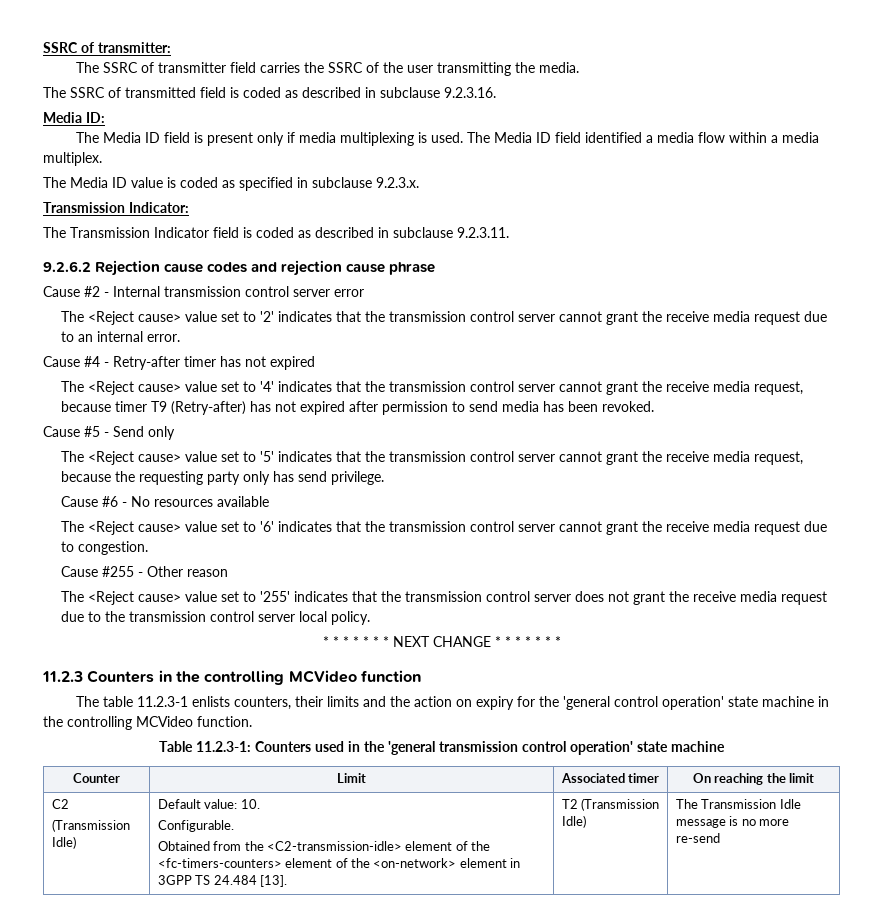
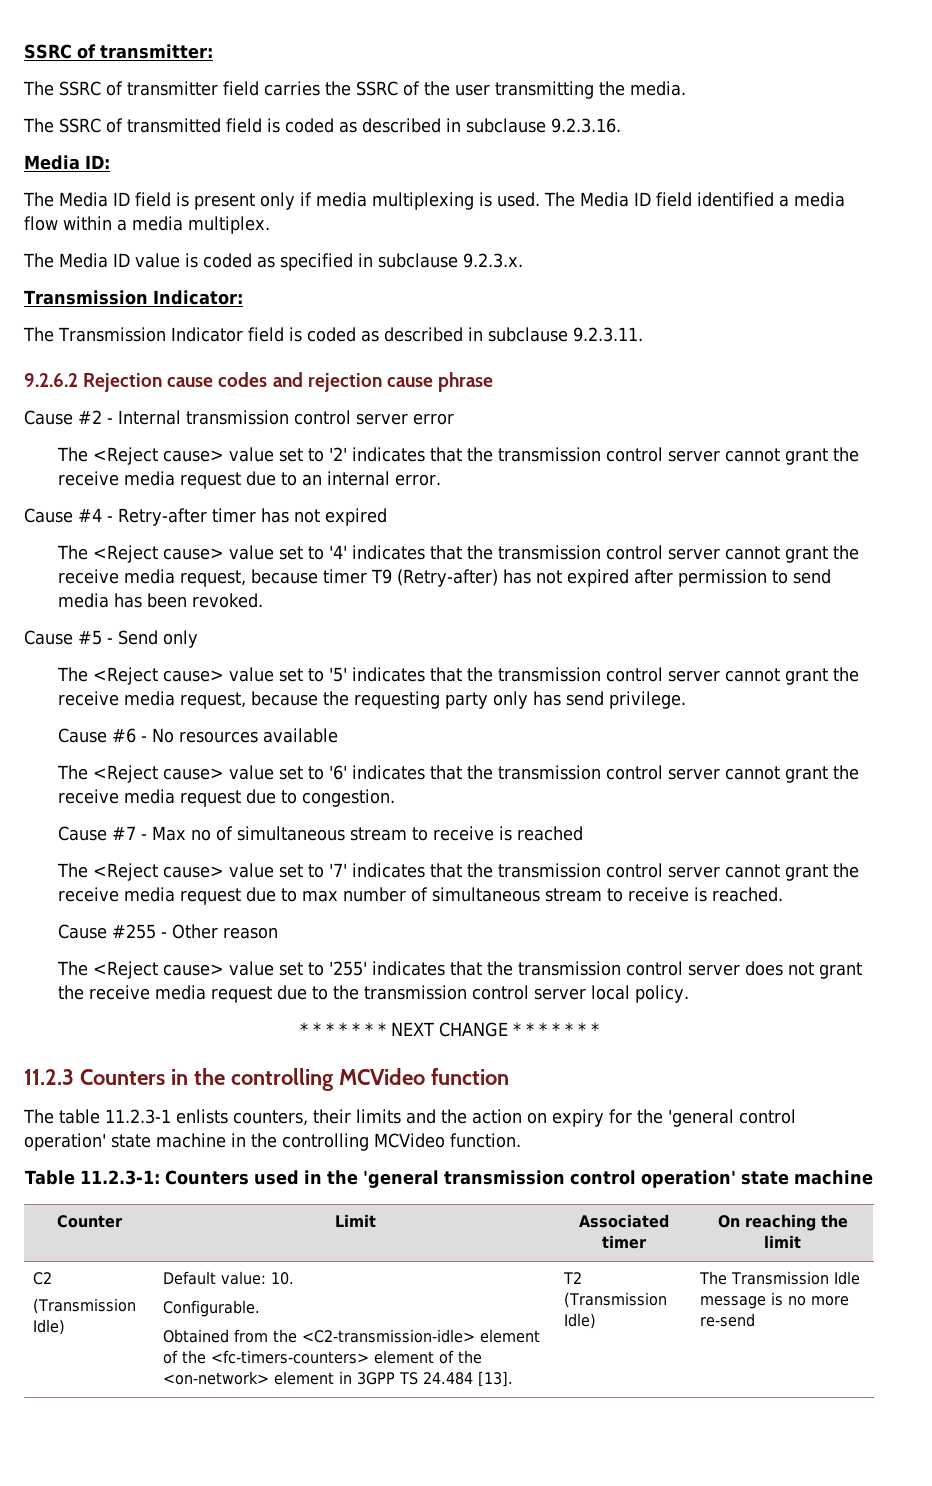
+ Cause #7 - Max no of simultaneous stream to receive is reached
+ The <Reject cause> value set to '7' indicates that the transmission control server cannot grant the receive media request due to max number of simultaneous stream to receive is reached.

